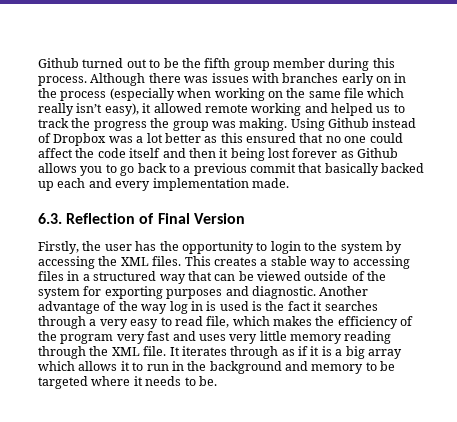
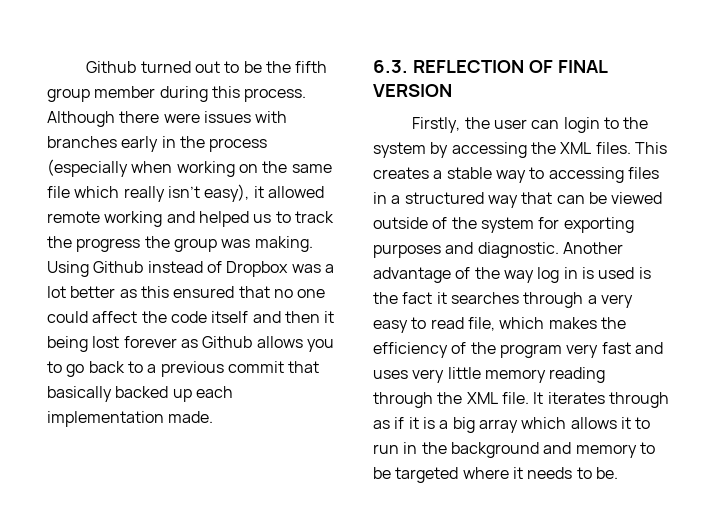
- Although there was issues with branches early on in the process (especially when working on the same file which really isn’t easy), it allowed remote working and helped us to track the progress the group was making.
+ Although there were issues with branches early in the process (especially when working on the same file which really isn’t easy), it allowed remote working and helped us to track the progress the group was making.
- Using Github instead of Dropbox was a lot better as this ensured that no one could affect the code itself and then it being lost forever as Github allows you to go back to a previous commit that basically backed up each and every implementation made.
+ Using Github instead of Dropbox was a lot better as this ensured that no one could affect the code itself and then it being lost forever as Github allows you to go back to a previous commit that basically backed up each implementation made.
- 6.3. Reflection of Final Version
+ 6.3. REFLECTION OF FINAL VERSION
- Firstly, the user has the opportunity to login to the system by accessing the XML files.
+ Firstly, the user can login to the system by accessing the XML files.

